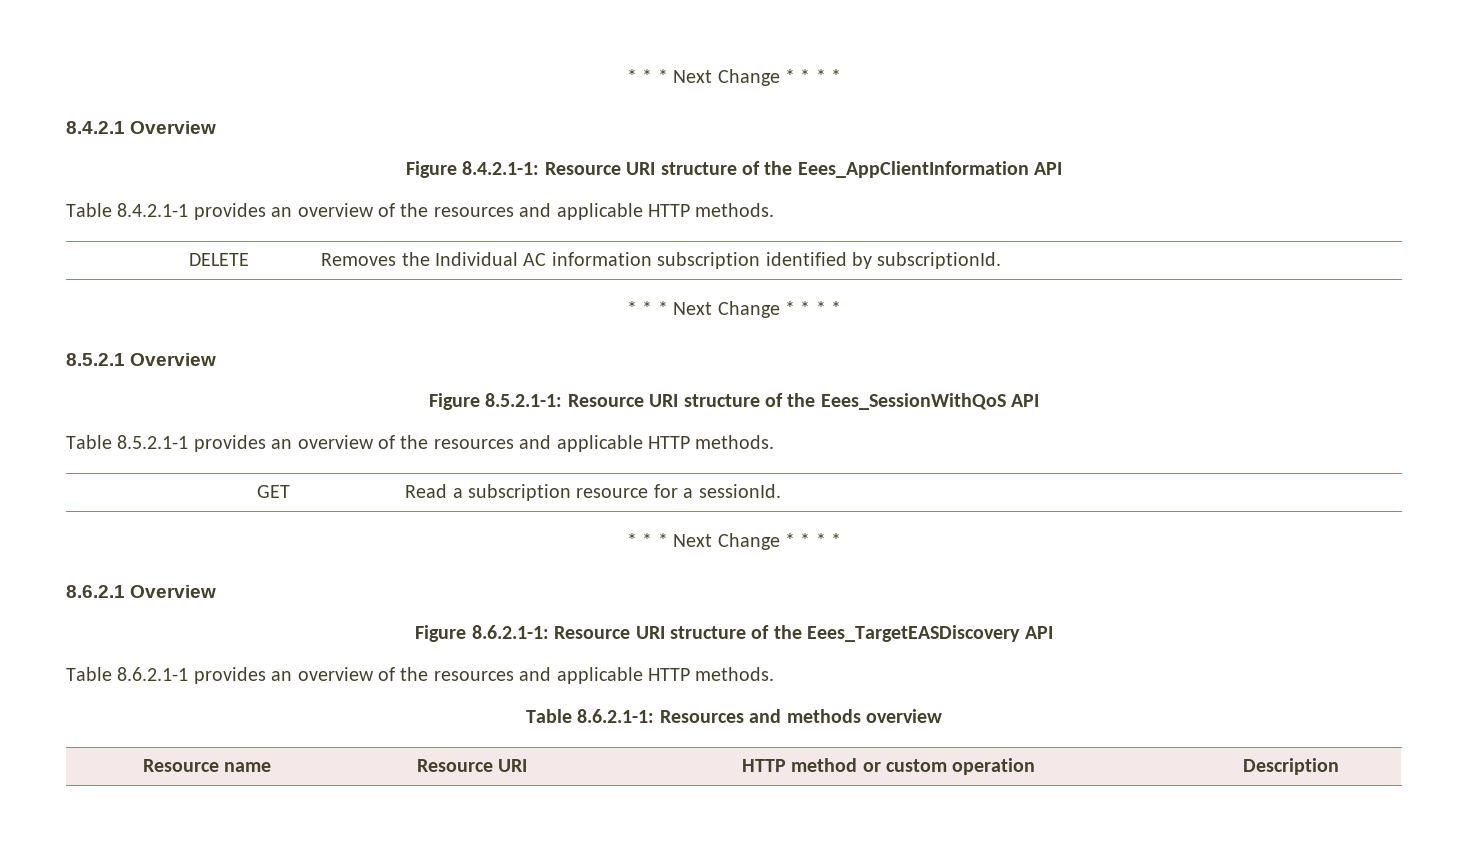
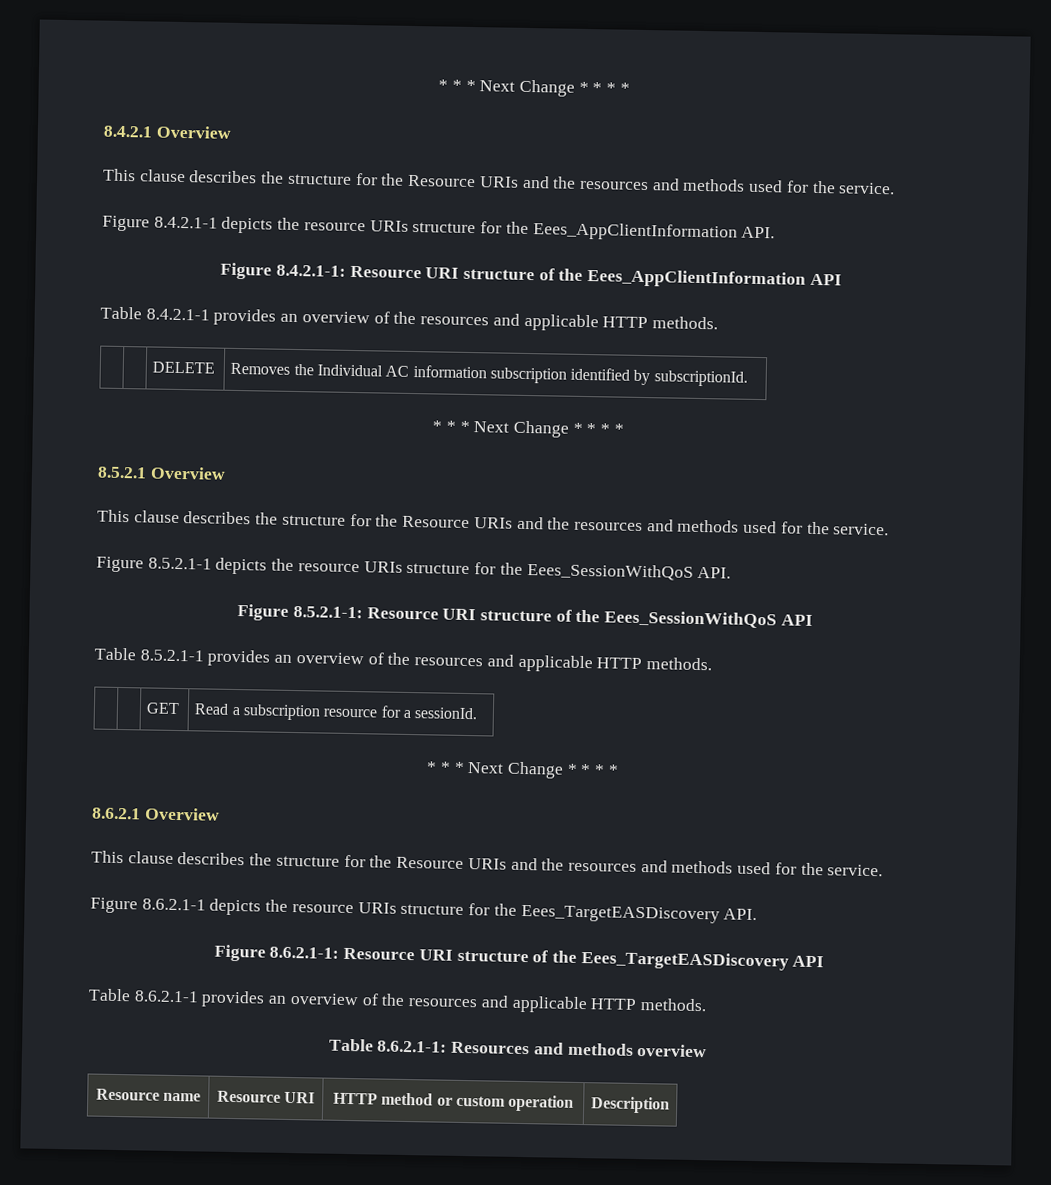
  8.4.2.1 Overview
+ This clause describes the structure for the Resource URIs and the resources and methods used for the service.
+ Figure 8.4.2.1-1 depicts the resource URIs structure for the Eees_AppClientInformation API.
  8.5.2.1 Overview
+ This clause describes the structure for the Resource URIs and the resources and methods used for the service.
+ Figure 8.5.2.1-1 depicts the resource URIs structure for the Eees_SessionWithQoS API.
  8.6.2.1 Overview
+ This clause describes the structure for the Resource URIs and the resources and methods used for the service.
+ Figure 8.6.2.1-1 depicts the resource URIs structure for the Eees_TargetEASDiscovery API.

